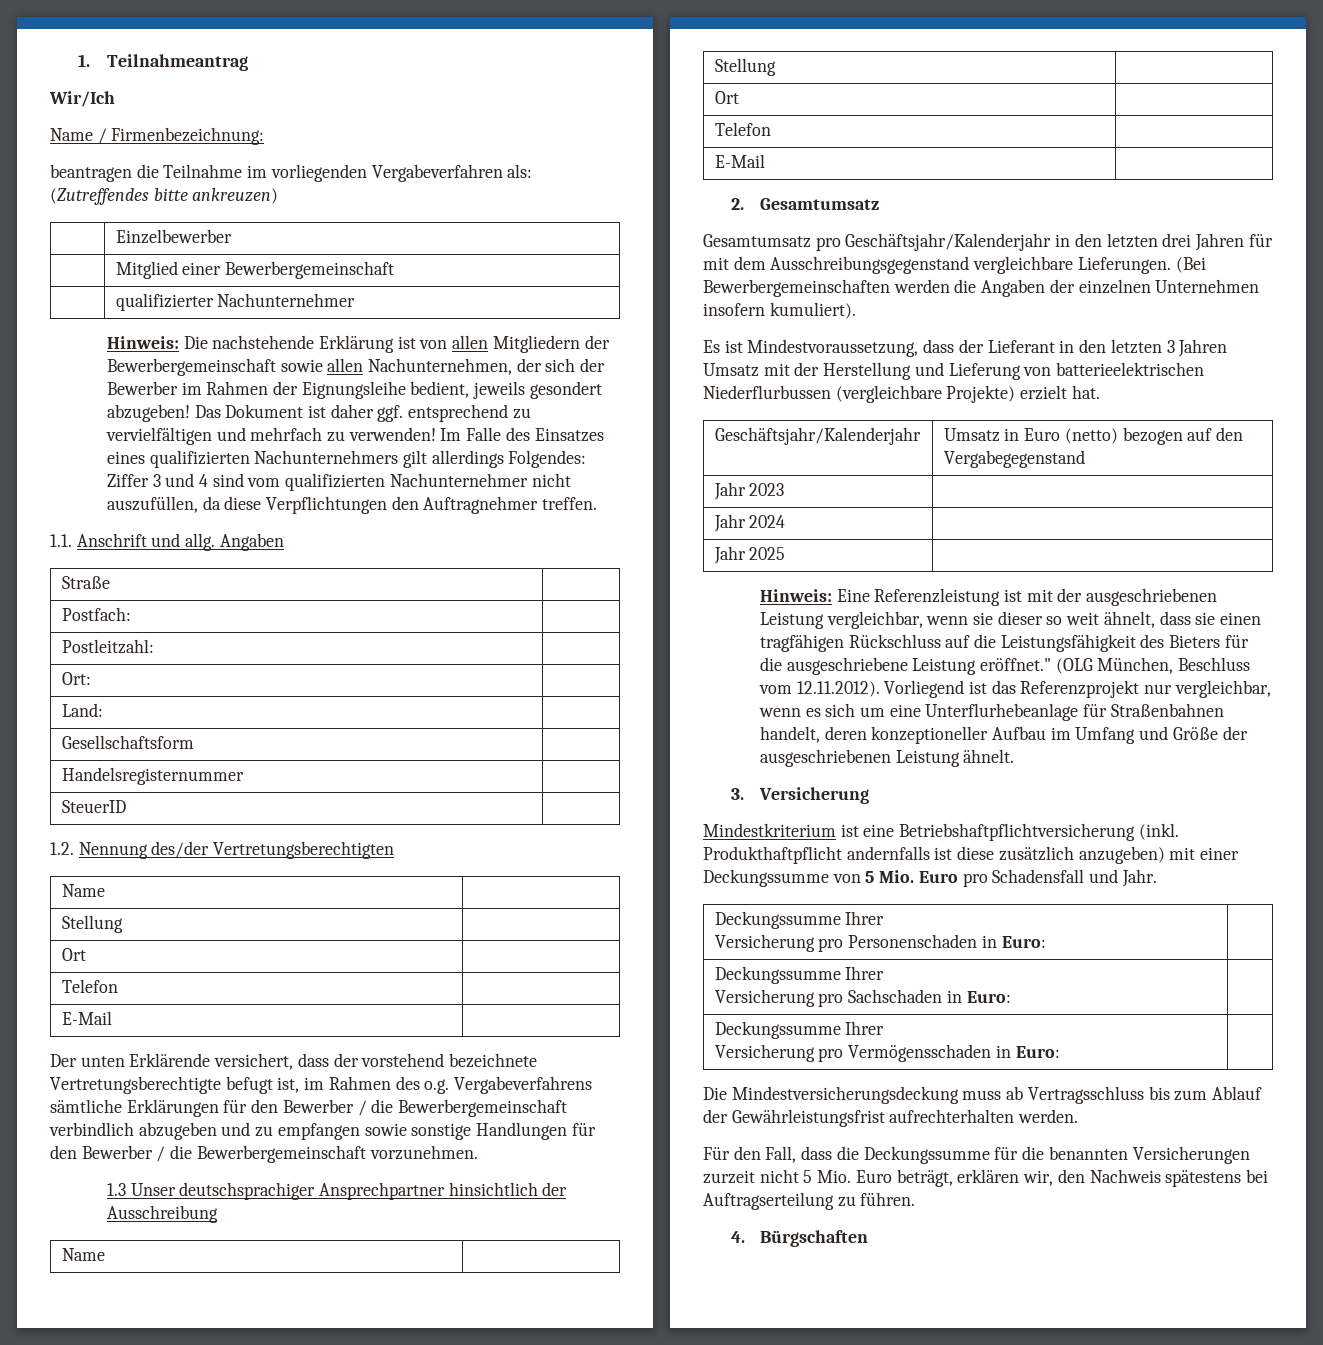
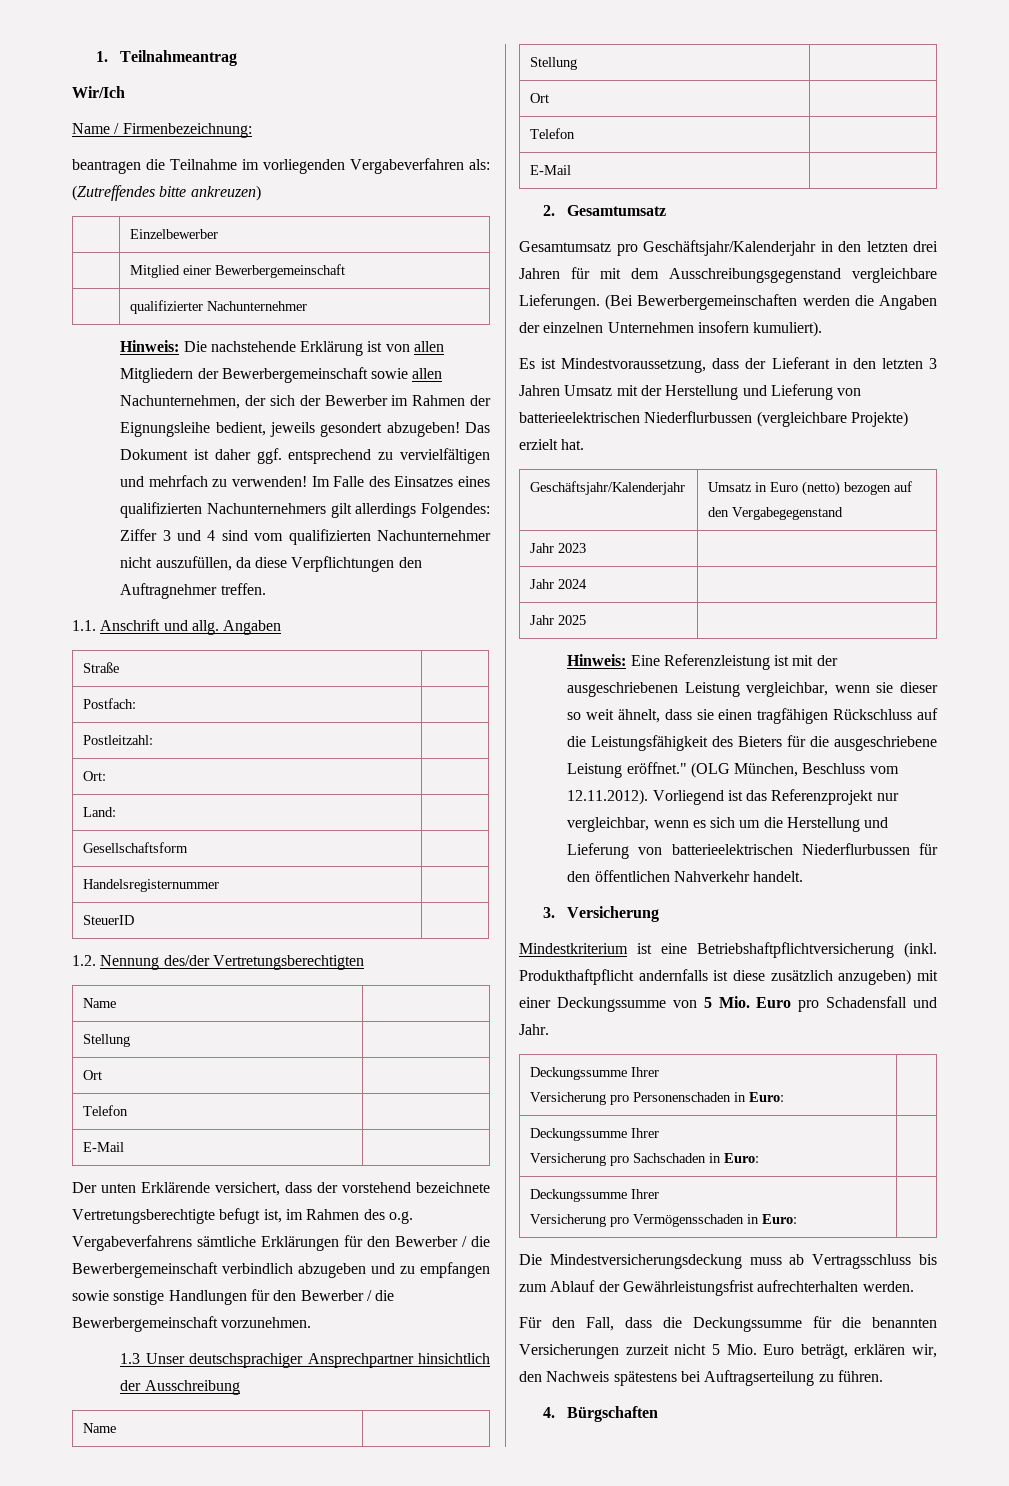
- (OLG München, Beschluss vom 12.11.2012). Vorliegend ist das Referenzprojekt nur vergleichbar, wenn es sich um eine Unterflurhebeanlage für Straßenbahnen handelt, deren konzeptioneller Aufbau im Umfang und Größe der ausgeschriebenen Leistung ähnelt.
+ (OLG München, Beschluss vom 12.11.2012). Vorliegend ist das Referenzprojekt nur vergleichbar, wenn es sich um die Herstellung und Lieferung von batterieelektrischen Niederflurbussen für den öffentlichen Nahverkehr handelt.

